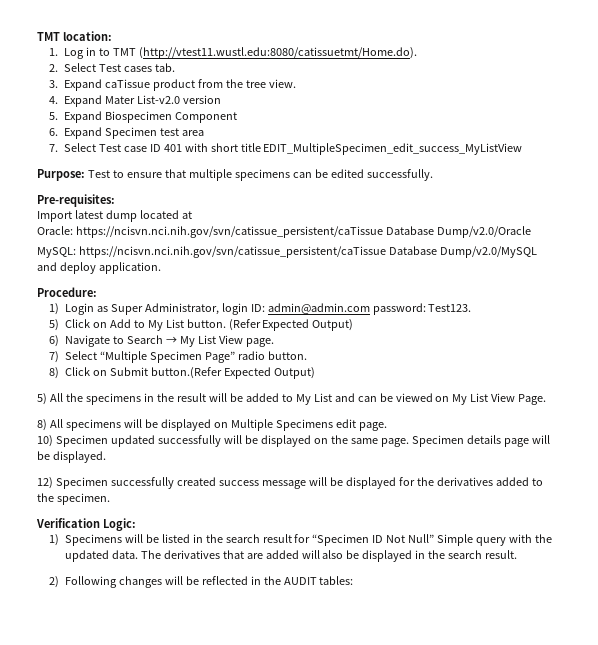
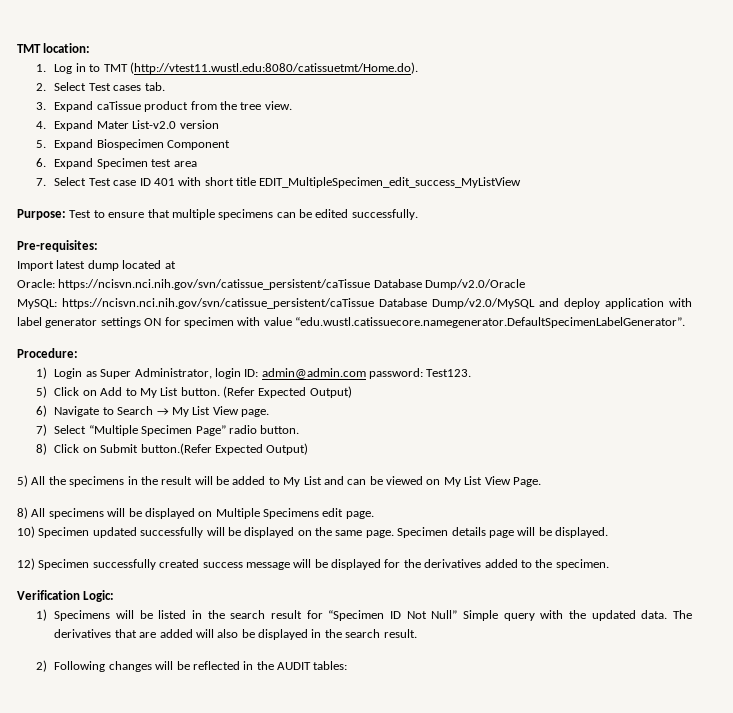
- MySQL: https://ncisvn.nci.nih.gov/svn/catissue_persistent/caTissue Database Dump/v2.0/MySQL and deploy application.
+ MySQL: https://ncisvn.nci.nih.gov/svn/catissue_persistent/caTissue Database Dump/v2.0/MySQL and deploy application with label generator settings ON for specimen with value “edu.wustl.catissuecore.namegenerator.DefaultSpecimenLabelGenerator”.

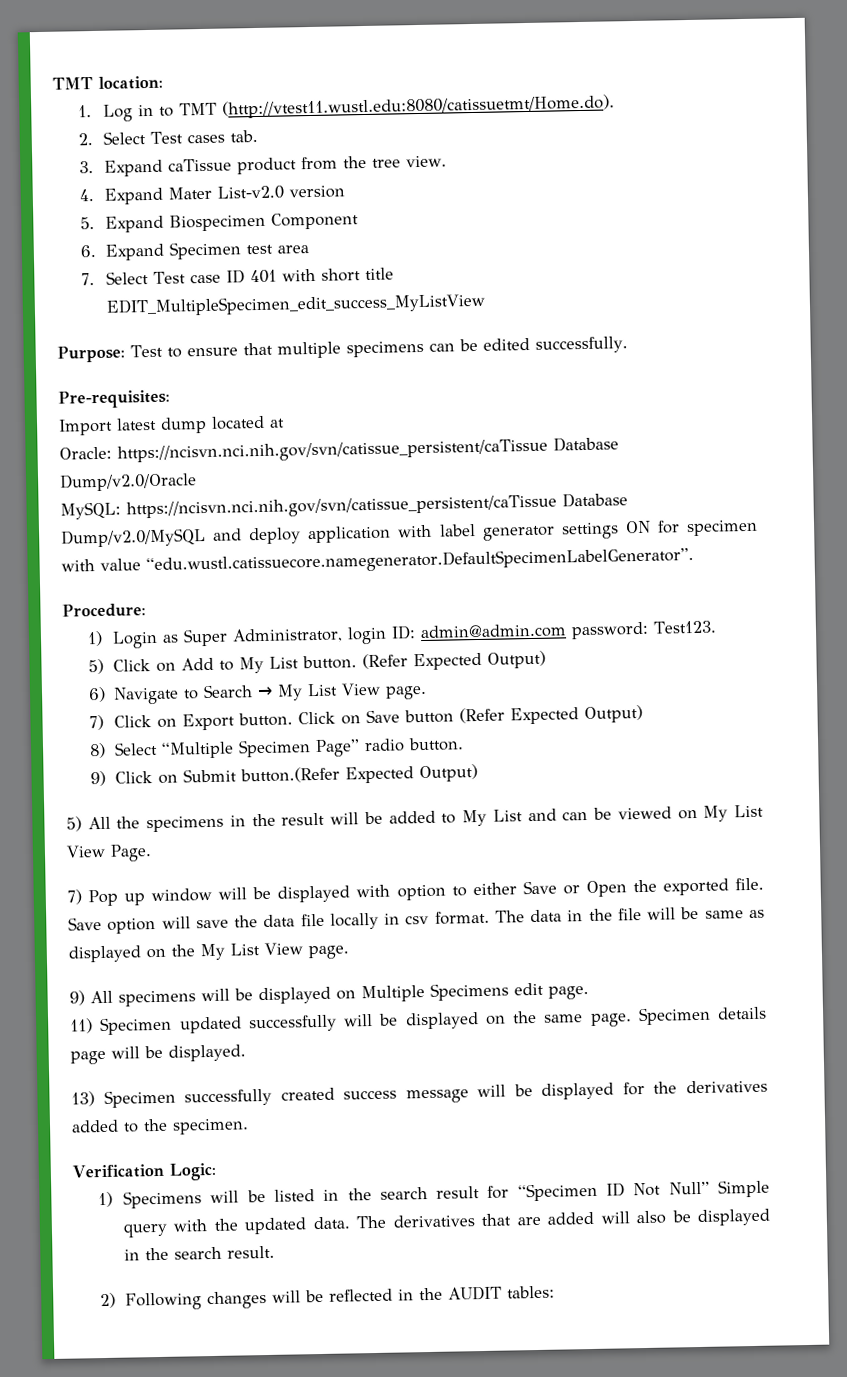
- 7) Select “Multiple Specimen Page” radio button.
+ 7) Click on Export button. Click on Save button (Refer Expected Output)
+ 8) Select “Multiple Specimen Page” radio button.
- 8) Click on Submit button.(Refer Expected Output)
+ 9) Click on Submit button.(Refer Expected Output)
- 8) All specimens will be displayed on Multiple Specimens edit page.
+ 7) Pop up window will be displayed with option to either Save or Open the exported file. Save option will save the data file locally in csv format. The data in the file will be same as displayed on the My List View page.
+ 9) All specimens will be displayed on Multiple Specimens edit page.
- 10) Specimen updated successfully will be displayed on the same page.
+ 11) Specimen updated successfully will be displayed on the same page.
- 12) Specimen successfully created success message will be displayed for the derivatives added to the specimen.
+ 13) Specimen successfully created success message will be displayed for the derivatives added to the specimen.

